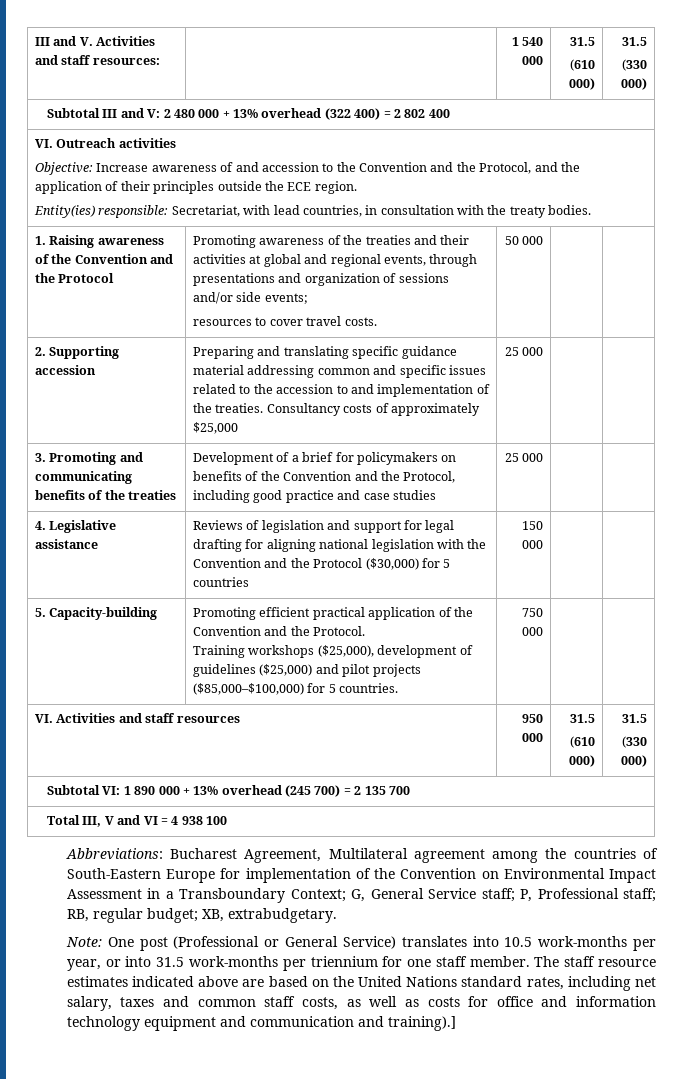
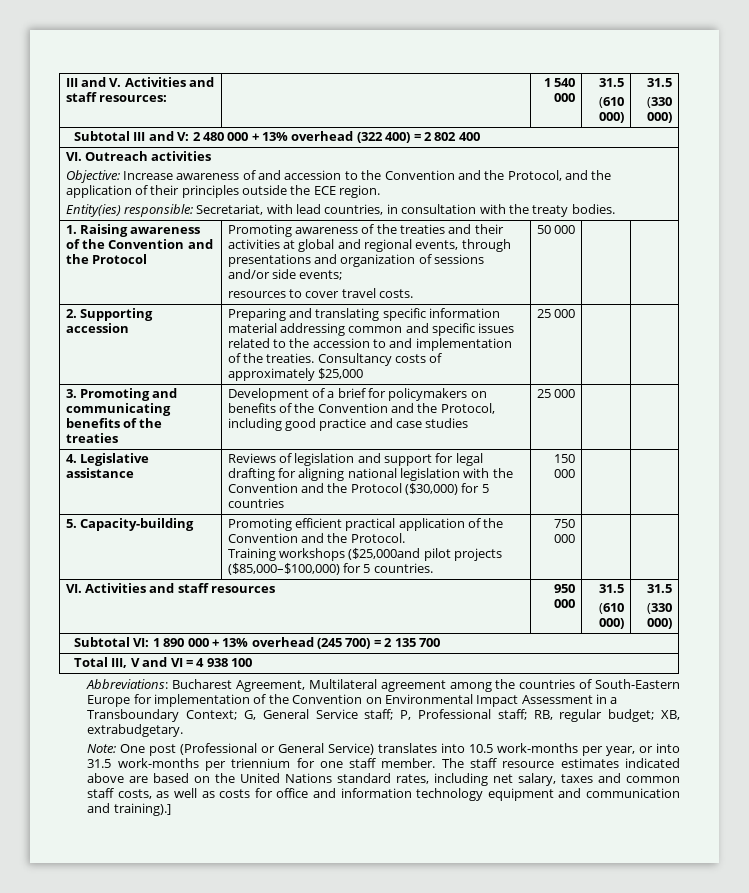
- 2. Supporting accession | Preparing and translating specific guidance material addressing common and specific issues related to the accession to and implementation of the treaties. Consultancy costs of approximately $25,000 | 25 000 | |
+ 2. Supporting accession | Preparing and translating specific information material addressing common and specific issues related to the accession to and implementation of the treaties. Consultancy costs of approximately $25,000 | 25 000 | |
  5. Capacity-building | Promoting efficient practical application of the Convention and the Protocol.
- Training workshops ($25,000), development of guidelines ($25,000) and pilot projects ($85,000–$100,000) for 5 countries. | 750 000 | |
+ Training workshops ($25,000and pilot projects ($85,000–$100,000) for 5 countries. | 750 000 | |

